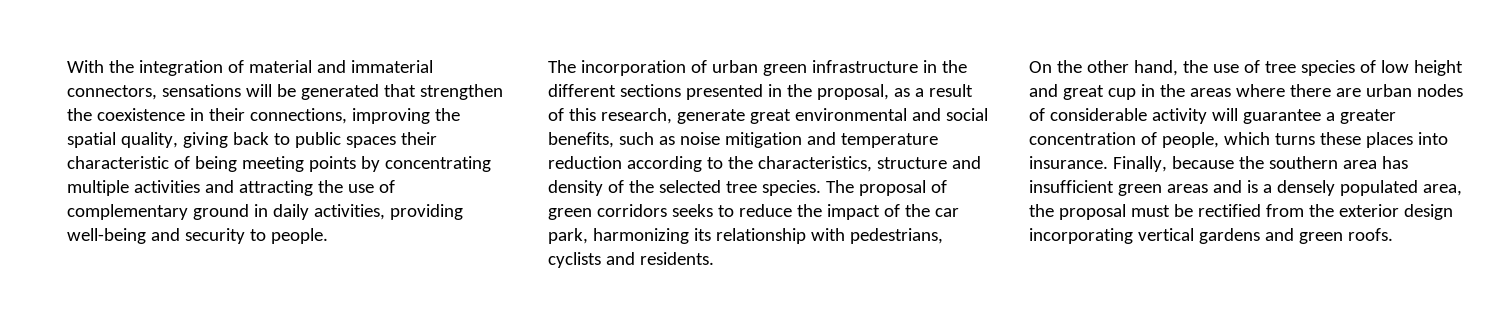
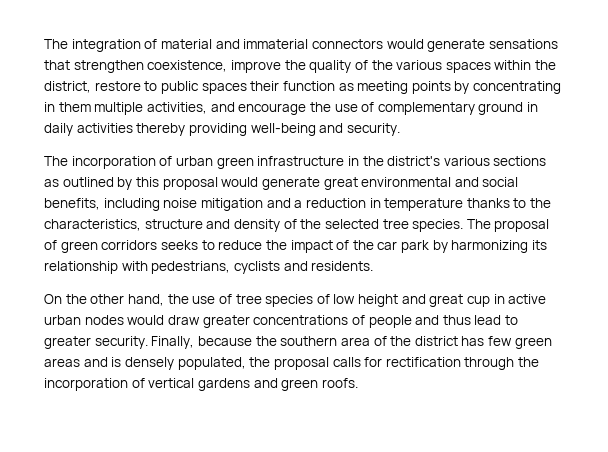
- With the integration of material and immaterial connectors, sensations will be generated that strengthen the coexistence in their connections, improving the spatial quality, giving back to public spaces their characteristic of being meeting points by concentrating multiple activities and attracting the use of complementary ground in daily activities, providing well-being and security to people.
+ The integration of material and immaterial connectors would generate sensations that strengthen coexistence, improve the quality of the various spaces within the district, restore to public spaces their function as meeting points by concentrating in them multiple activities, and encourage the use of complementary ground in daily activities thereby providing well-being and security.
- The incorporation of urban green infrastructure in the different sections presented in the proposal, as a result of this research, generate great environmental and social benefits, such as noise mitigation and temperature reduction according to the characteristics, structure and density of the selected tree species.
+ The incorporation of urban green infrastructure in the district's various sections as outlined by this proposal would generate great environmental and social benefits, including noise mitigation and a reduction in temperature thanks to the characteristics, structure and density of the selected tree species.
- The proposal of green corridors seeks to reduce the impact of the car park, harmonizing its relationship with pedestrians, cyclists and residents.
+ The proposal of green corridors seeks to reduce the impact of the car park by harmonizing its relationship with pedestrians, cyclists and residents.
- On the other hand, the use of tree species of low height and great cup in the areas where there are urban nodes of considerable activity will guarantee a greater concentration of people, which turns these places into insurance.
+ On the other hand, the use of tree species of low height and great cup in active urban nodes would draw greater concentrations of people and thus lead to greater security.
- Finally, because the southern area has insufficient green areas and is a densely populated area, the proposal must be rectified from the exterior design incorporating vertical gardens and green roofs.
+ Finally, because the southern area of the district has few green areas and is densely populated, the proposal calls for rectification through the incorporation of vertical gardens and green roofs.

